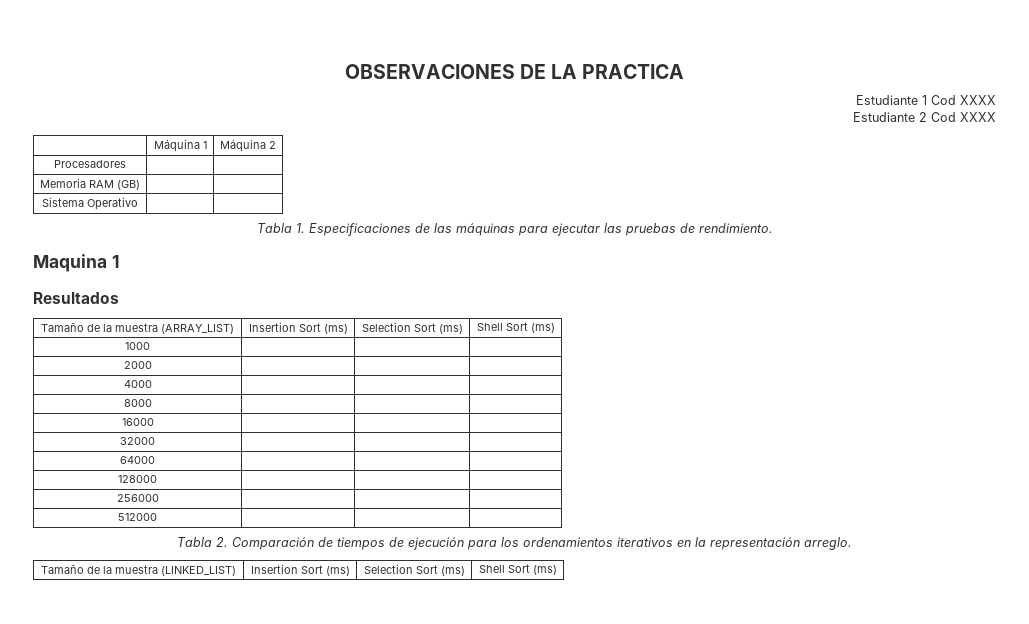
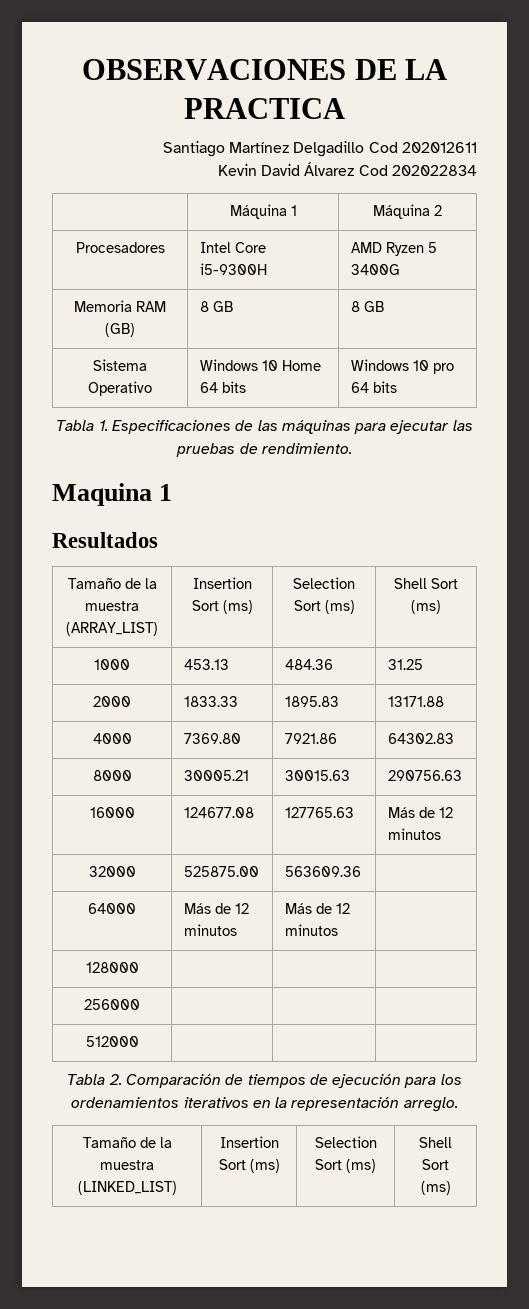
- Estudiante 1 Cod XXXX
- Estudiante 2 Cod XXXX
+ Santiago Martínez Delgadillo Cod 202012611
+ Kevin David Álvarez Cod 202022834
- Procesadores | |
- Memoria RAM (GB) | |
- Sistema Operativo | |
+ Procesadores | Intel Core i5-9300H | AMD Ryzen 5 3400G
+ Memoria RAM (GB) | 8 GB | 8 GB
+ Sistema Operativo | Windows 10 Home 64 bits | Windows 10 pro 64 bits
- 1000 | | |
- 2000 | | |
- 4000 | | |
- 8000 | | |
- 16000 | | |
+ 1000 | 453.13 | 484.36 | 31.25
+ 2000 | 1833.33 | 1895.83 | 13171.88
+ 4000 | 7369.80 | 7921.86 | 64302.83
+ 8000 | 30005.21 | 30015.63 | 290756.63
+ 16000 | 124677.08 | 127765.63 | Más de 12 minutos
- 32000 | | |
+ 32000 | 525875.00 | 563609.36 |
- 64000 | | |
+ 64000 | Más de 12 minutos | Más de 12 minutos |

